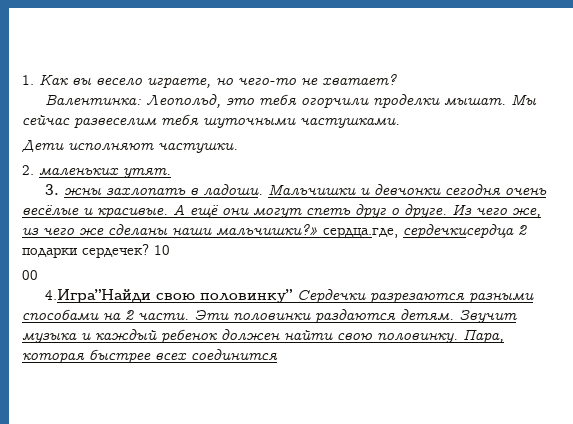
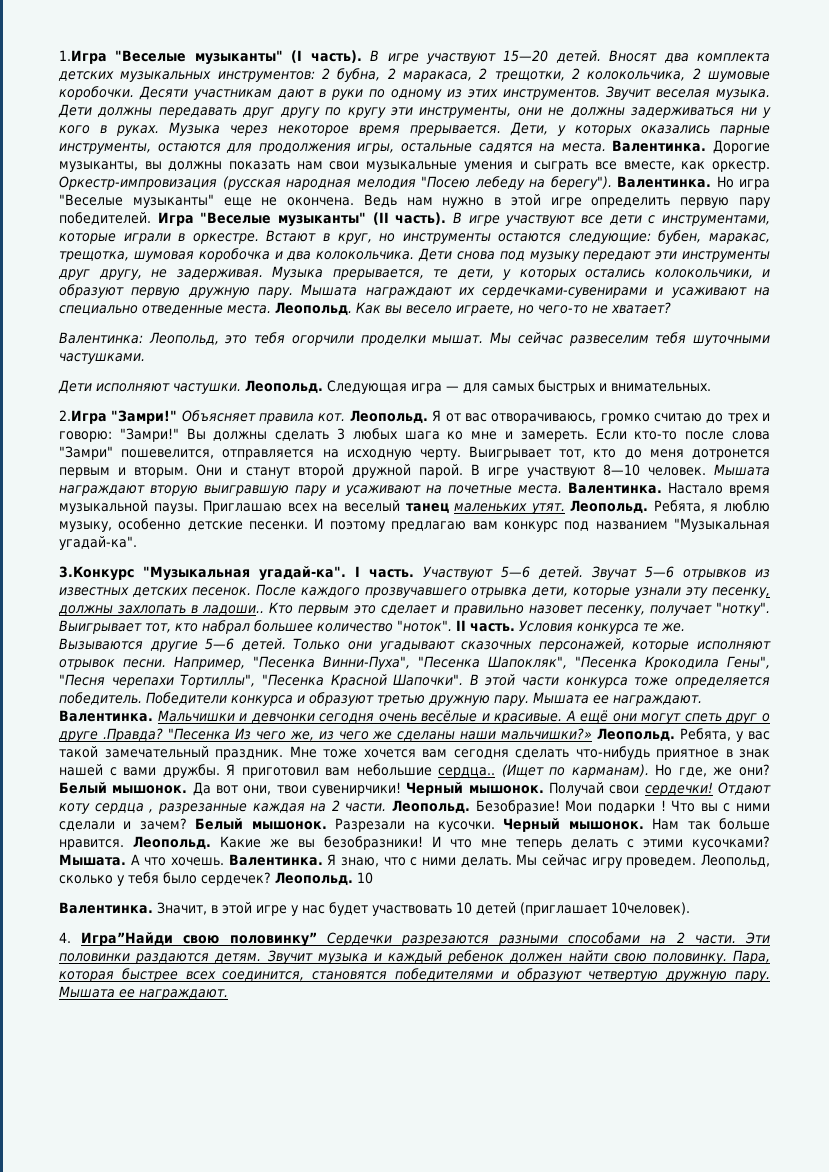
- 1. Как вы весело играете, но чего-то не хватает?
+ 1.Игра "Веселые музыканты" (I часть). В игре участвуют 15—20 детей. Вносят два комплекта детских музыкальных инструментов: 2 бубна, 2 маракаса, 2 трещотки, 2 колокольчика, 2 шумовые коробочки. Десяти участникам дают в руки по одному из этих инструментов. Звучит веселая музыка. Дети должны передавать друг другу по кругу эти инструменты, они не должны задерживаться ни у кого в руках. Музыка через некоторое время прерывается. Дети, у которых оказались парные инструменты, остаются для продолжения игры, остальные садятся на места. Валентинка. Дорогие музыканты, вы должны показать нам свои музыкальные умения и сыграть все вместе, как оркестр. Оркестр-импровизация (русская народная мелодия "Посею лебеду на берегу"). Валентинка. Но игра "Веселые музыканты" еще не окончена. Ведь нам нужно в этой игре определить первую пару победителей. Игра "Веселые музыканты" (II часть). В игре участвуют все дети с инструментами, которые играли в оркестре. Встают в круг, но инструменты остаются следующие: бубен, маракас, трещотка, шумовая коробочка и два колокольчика. Дети снова под музыку передают эти инструменты друг другу, не задерживая. Музыка прерывается, те дети, у которых остались колокольчики, и образуют первую дружную пару. Мышата награждают их сердечками-сувенирами и усаживают на специально отведенные места. Леопольд. Как вы весело играете, но чего-то не хватает?
- Дети исполняют частушки.
- 2. маленьких утят.
- 3. жны захлопать в ладоши.
+ Дети исполняют частушки. Леопольд. Следующая игра — для самых быстрых и внимательных.
+ 2.Игра "Замри!" Объясняет правила кот. Леопольд. Я от вас отворачиваюсь, громко считаю до трех и говорю: "Замри!" Вы должны сделать 3 любых шага ко мне и замереть. Если кто-то после слова "Замри" пошевелится, отправляется на исходную черту. Выигрывает тот, кто до меня дотронется первым и вторым. Они и станут второй дружной парой. В игре участвуют 8—10 человек. Мышата награждают вторую выигравшую пару и усаживают на почетные места. Валентинка. Настало время музыкальной паузы. Приглашаю всех на веселый танец маленьких утят. Леопольд. Ребята, я люблю музыку, особенно детские песенки. И поэтому предлагаю вам конкурс под названием "Музыкальная угадай-ка".
+ 3.Конкурс "Музыкальная угадай-ка". I часть. Участвуют 5—6 детей. Звучат 5—6 отрывков из известных детских песенок. После каждого прозвучавшего отрывка дети, которые узнали эту песенку, должны захлопать в ладоши.. Кто первым это сделает и правильно назовет песенку, получает "нотку". Выигрывает тот, кто набрал большее количество "ноток". II часть. Условия конкурса те же. Вызываются другие 5—6 детей. Только они угадывают сказочных персонажей, которые исполняют отрывок песни. Например, "Песенка Винни-Пуха", "Песенка Шапокляк", "Песенка Крокодила Гены", "Песня черепахи Тортиллы", "Песенка Красной Шапочки". В этой части конкурса тоже определяется победитель. Победители конкурса и образуют третью дружную пару. Мышата ее награждают. Валентинка.
- А ещё они могут спеть друг о друге. Из чего же, из чего же сделаны наши мальчишки?» сердца.где, сердечкисердца 2 подарки сердечек? 10
- 00
- 4.Игра”Найди свою половинку” Сердечки разрезаются разными способами на 2 части.
+ А ещё они могут спеть друг о друге .Правда? "Песенка Из чего же, из чего же сделаны наши мальчишки?» Леопольд. Ребята, у вас такой замечательный праздник. Мне тоже хочется вам сегодня сделать что-нибудь приятное в знак нашей с вами дружбы. Я приготовил вам небольшие сердца.. (Ищет по карманам). Но где, же они? Белый мышонок. Да вот они, твои сувенирчики! Черный мышонок. Получай свои сердечки! Отдают коту сердца , разрезанные каждая на 2 части. Леопольд. Безобразие! Мои подарки ! Что вы с ними сделали и зачем? Белый мышонок. Разрезали на кусочки. Черный мышонок. Нам так больше нравится. Леопольд. Какие же вы безобразники! И что мне теперь делать с этими кусочками? Мышата. А что хочешь. Валентинка. Я знаю, что с ними делать. Мы сейчас игру проведем. Леопольд, сколько у тебя было сердечек? Леопольд. 10
+ Валентинка. Значит, в этой игре у нас будет участвовать 10 детей (приглашает 10человек).
+ 4. Игра”Найди свою половинку” Сердечки разрезаются разными способами на 2 части.
- Пара, которая быстрее всех соединится
+ Пара, которая быстрее всех соединится, становятся победителями и образуют четвертую дружную пару. Мышата ее награждают.

